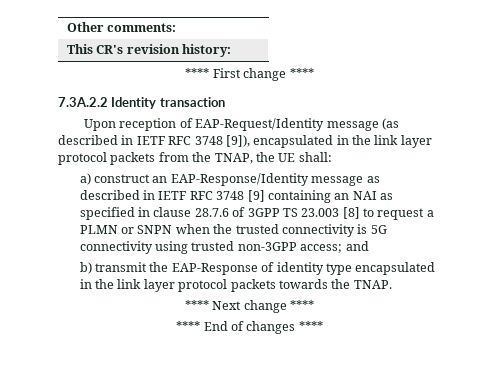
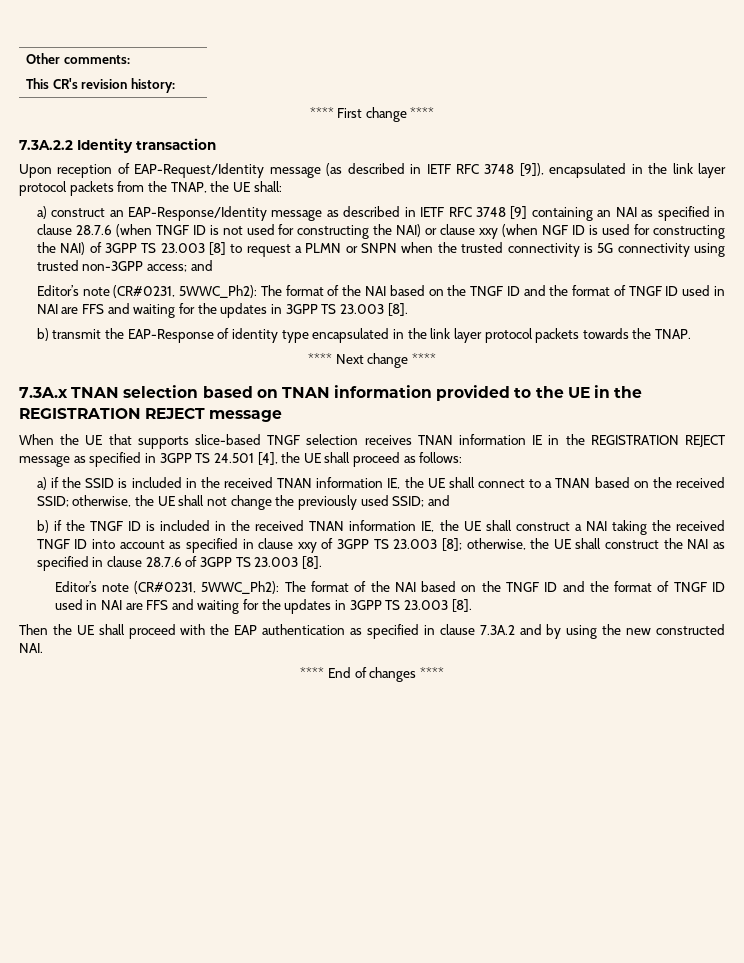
- a) construct an EAP-Response/Identity message as described in IETF RFC 3748 [9] containing an NAI as specified in clause 28.7.6 of 3GPP TS 23.003 [8] to request a PLMN or SNPN when the trusted connectivity is 5G connectivity using trusted non-3GPP access; and
+ a) construct an EAP-Response/Identity message as described in IETF RFC 3748 [9] containing an NAI as specified in clause 28.7.6 (when TNGF ID is not used for constructing the NAI) or clause xxy (when NGF ID is used for constructing the NAI) of 3GPP TS 23.003 [8] to request a PLMN or SNPN when the trusted connectivity is 5G connectivity using trusted non-3GPP access; and
+ Editor’s note (CR#0231, 5WWC_Ph2): The format of the NAI based on the TNGF ID and the format of TNGF ID used in NAI are FFS and waiting for the updates in 3GPP TS 23.003 [8].
+ 7.3A.x TNAN selection based on TNAN information provided to the UE in the REGISTRATION REJECT message
+ When the UE that supports slice-based TNGF selection receives TNAN information IE in the REGISTRATION REJECT message as specified in 3GPP TS 24.501 [4], the UE shall proceed as follows:
+ a) if the SSID is included in the received TNAN information IE, the UE shall connect to a TNAN based on the received SSID; otherwise, the UE shall not change the previously used SSID; and
+ b) if the TNGF ID is included in the received TNAN information IE, the UE shall construct a NAI taking the received TNGF ID into account as specified in clause xxy of 3GPP TS 23.003 [8]; otherwise, the UE shall construct the NAI as specified in clause 28.7.6 of 3GPP TS 23.003 [8].
+ Editor’s note (CR#0231, 5WWC_Ph2): The format of the NAI based on the TNGF ID and the format of TNGF ID used in NAI are FFS and waiting for the updates in 3GPP TS 23.003 [8].
+ Then the UE shall proceed with the EAP authentication as specified in clause 7.3A.2 and by using the new constructed NAI.

